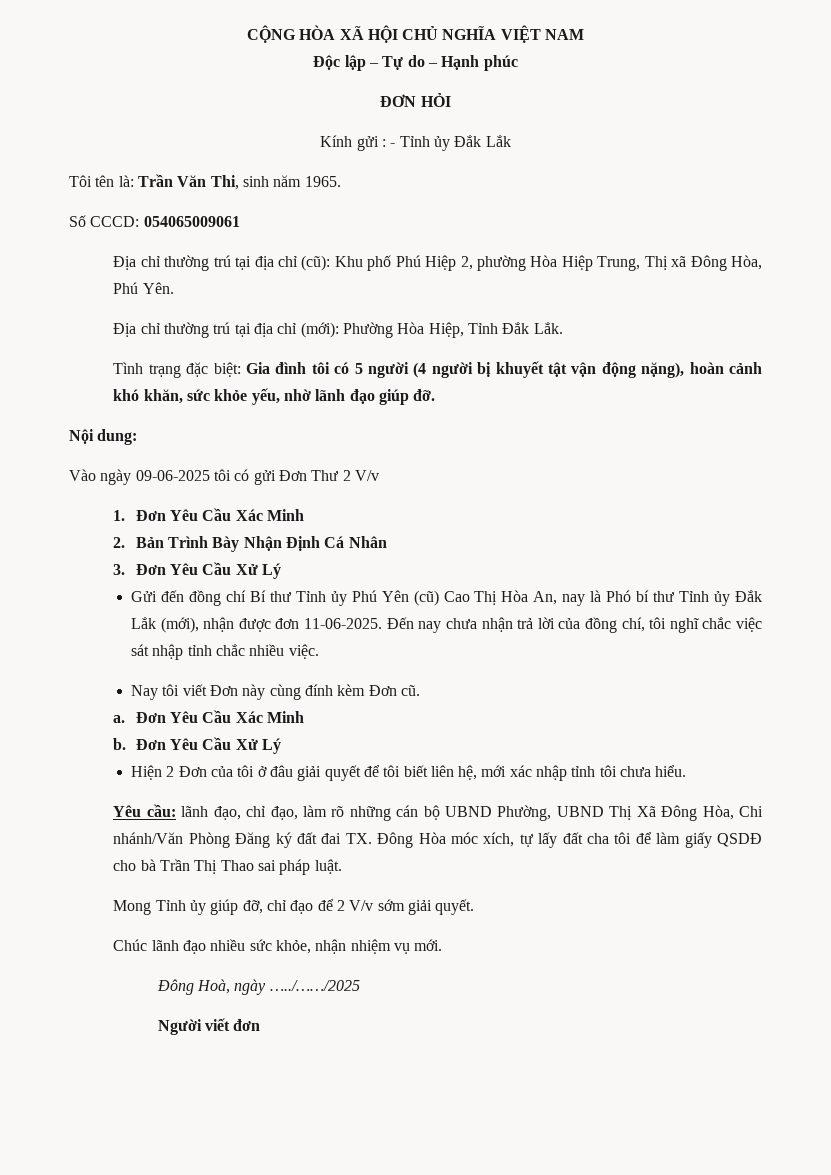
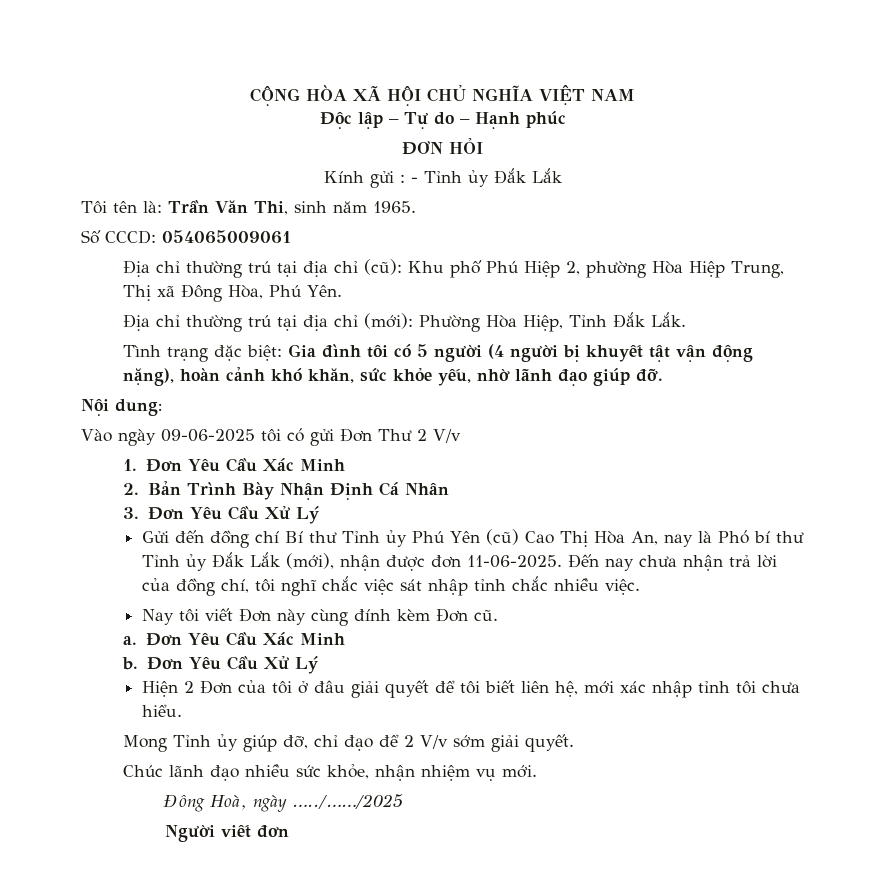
- Yêu cầu: lãnh đạo, chỉ đạo, làm rõ những cán bộ UBND Phường, UBND Thị Xã Đông Hòa, Chi nhánh/Văn Phòng Đăng ký đất đai TX. Đông Hòa móc xích, tự lấy đất cha tôi để làm giấy QSDĐ cho bà Trần Thị Thao sai pháp luật.

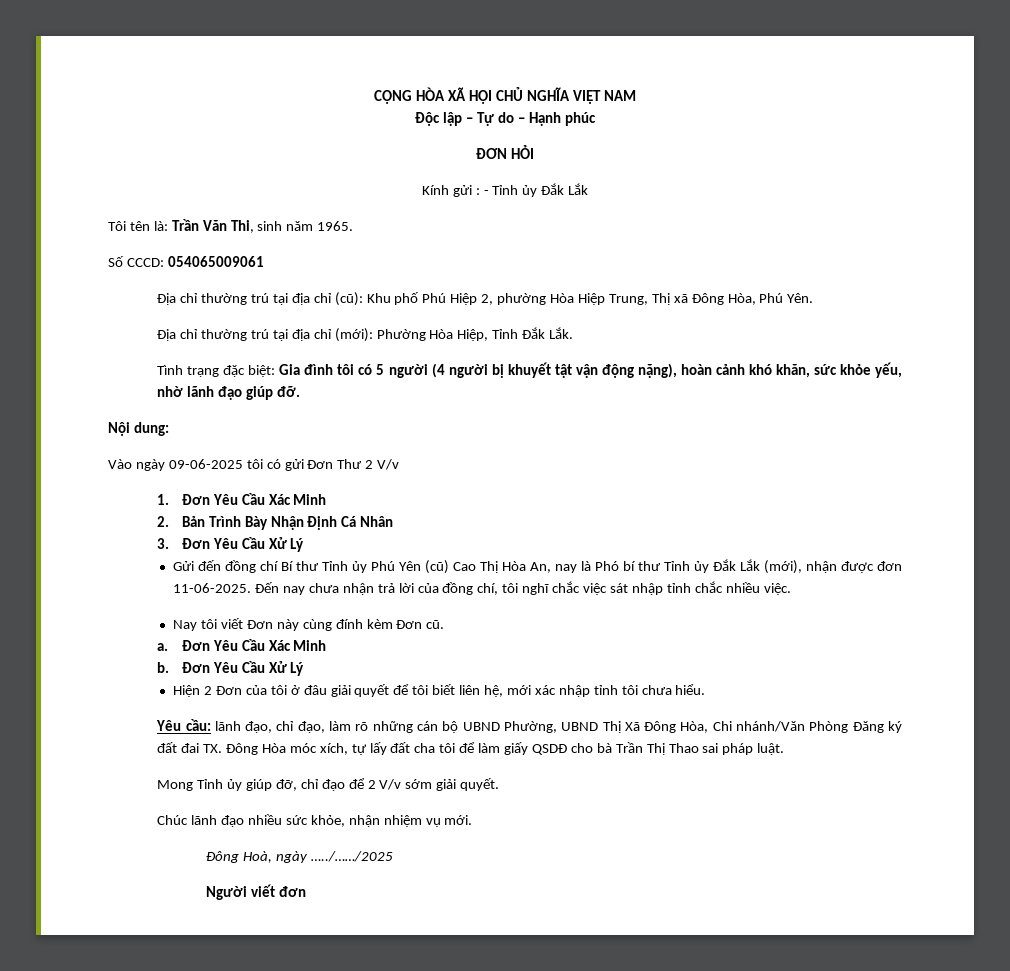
+ Yêu cầu: lãnh đạo, chỉ đạo, làm rõ những cán bộ UBND Phường, UBND Thị Xã Đông Hòa, Chi nhánh/Văn Phòng Đăng ký đất đai TX. Đông Hòa móc xích, tự lấy đất cha tôi để làm giấy QSDĐ cho bà Trần Thị Thao sai pháp luật.

